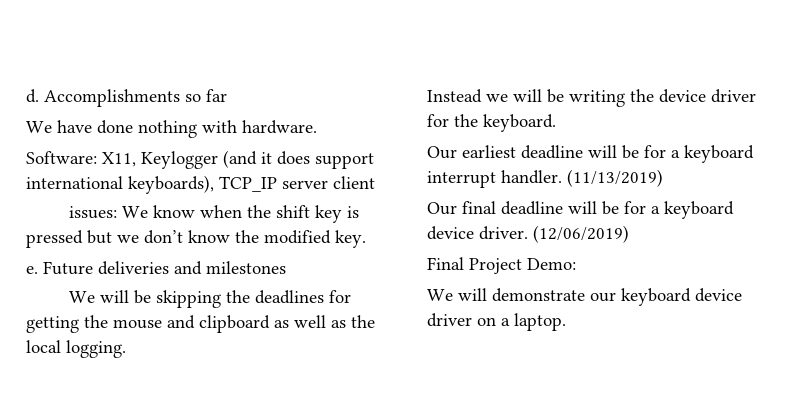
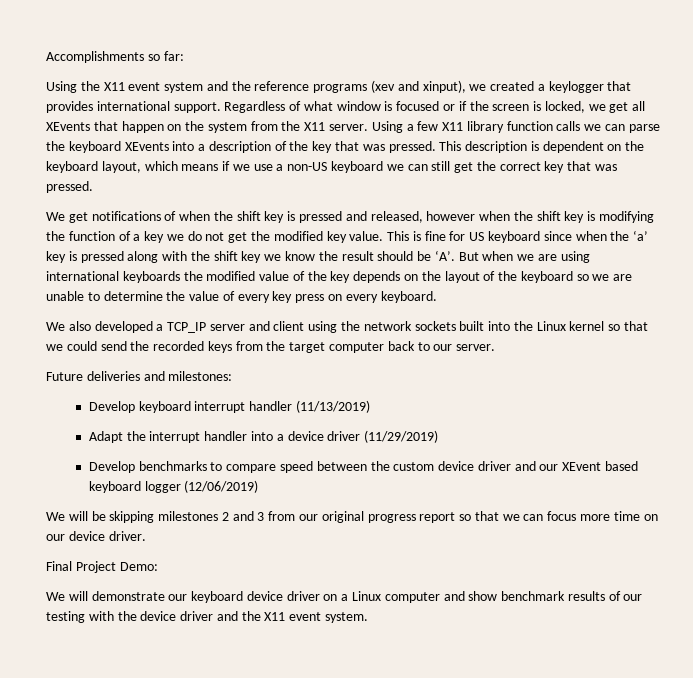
- d. Accomplishments so far
- We have done nothing with hardware.
- Software: X11, Keylogger (and it does support international keyboards), TCP_IP server client
- issues: We know when the shift key is pressed but we don’t know the modified key.
- e. Future deliveries and milestones
- We will be skipping the deadlines for getting the mouse and clipboard as well as the local logging.
- Instead we will be writing the device driver for the keyboard.
- Our earliest deadline will be for a keyboard interrupt handler. (11/13/2019)
- Our final deadline will be for a keyboard device driver. (12/06/2019)
+ Accomplishments so far:
+ Using the X11 event system and the reference programs (xev and xinput), we created a keylogger that provides international support. Regardless of what window is focused or if the screen is locked, we get all XEvents that happen on the system from the X11 server. Using a few X11 library function calls we can parse the keyboard XEvents into a description of the key that was pressed. This description is dependent on the keyboard layout, which means if we use a non-US keyboard we can still get the correct key that was pressed.
+ We get notifications of when the shift key is pressed and released, however when the shift key is modifying the function of a key we do not get the modified key value. This is fine for US keyboard since when the ‘a’ key is pressed along with the shift key we know the result should be ‘A’. But when we are using international keyboards the modified value of the key depends on the layout of the keyboard so we are unable to determine the value of every key press on every keyboard.
+ We also developed a TCP_IP server and client using the network sockets built into the Linux kernel so that we could send the recorded keys from the target computer back to our server.
+ Future deliveries and milestones:
+ Develop keyboard interrupt handler (11/13/2019)
+ Adapt the interrupt handler into a device driver (11/29/2019)
+ Develop benchmarks to compare speed between the custom device driver and our XEvent based keyboard logger (12/06/2019)
+ We will be skipping milestones 2 and 3 from our original progress report so that we can focus more time on our device driver.
- We will demonstrate our keyboard device driver on a laptop.
+ We will demonstrate our keyboard device driver on a Linux computer and show benchmark results of our testing with the device driver and the X11 event system.

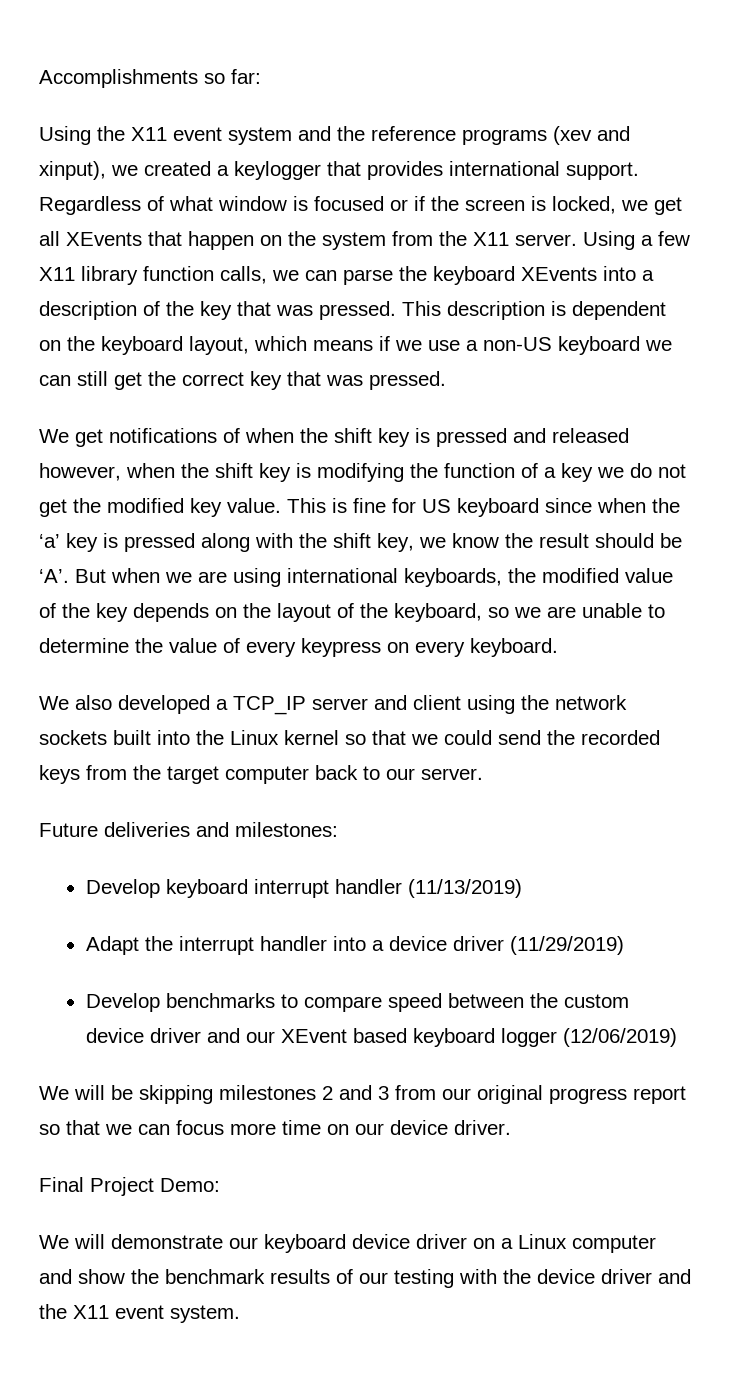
- Using a few X11 library function calls we can parse the keyboard XEvents into a description of the key that was pressed.
+ Using a few X11 library function calls, we can parse the keyboard XEvents into a description of the key that was pressed.
- We get notifications of when the shift key is pressed and released, however when the shift key is modifying the function of a key we do not get the modified key value.
+ We get notifications of when the shift key is pressed and released however, when the shift key is modifying the function of a key we do not get the modified key value.
- This is fine for US keyboard since when the ‘a’ key is pressed along with the shift key we know the result should be ‘A’. But when we are using international keyboards the modified value of the key depends on the layout of the keyboard so we are unable to determine the value of every key press on every keyboard.
+ This is fine for US keyboard since when the ‘a’ key is pressed along with the shift key, we know the result should be ‘A’. But when we are using international keyboards, the modified value of the key depends on the layout of the keyboard, so we are unable to determine the value of every keypress on every keyboard.
- We will demonstrate our keyboard device driver on a Linux computer and show benchmark results of our testing with the device driver and the X11 event system.
+ We will demonstrate our keyboard device driver on a Linux computer and show the benchmark results of our testing with the device driver and the X11 event system.

